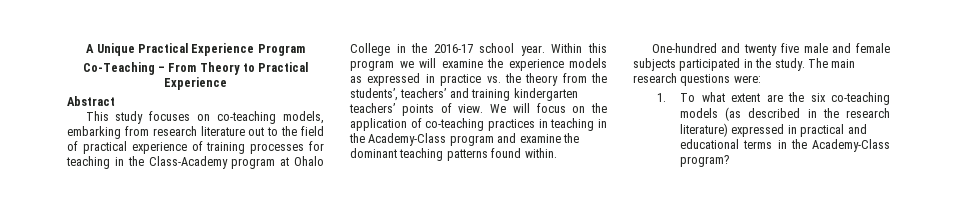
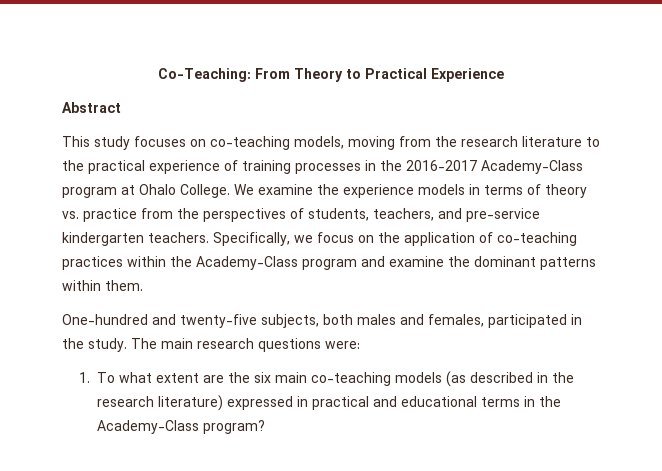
- A Unique Practical Experience Program
- Co-Teaching – From Theory to Practical Experience
+ Co-Teaching: From Theory to Practical Experience
- This study focuses on co-teaching models, embarking from research literature out to the field of practical experience of training processes for teaching in the Class-Academy program at Ohalo College in the 2016-17 school year. Within this program we will examine the experience models as expressed in practice vs. the theory from the students’, teachers’ and training kindergarten teachers’ points of view. We will focus on the application of co-teaching practices in teaching in the Academy-Class program and examine the dominant teaching patterns found within.
- One-hundred and twenty five male and female subjects participated in the study.
+ This study focuses on co-teaching models, moving from the research literature to the practical experience of training processes in the 2016-2017 Academy-Class program at Ohalo College. We examine the experience models in terms of theory vs. practice from the perspectives of students, teachers, and pre-service kindergarten teachers. Specifically, we focus on the application of co-teaching practices within the Academy-Class program and examine the dominant patterns within them.
+ One-hundred and twenty-five subjects, both males and females, participated in the study.
- 1. To what extent are the six co-teaching models (as described in the research literature) expressed in practical and educational terms in the Academy-Class program?
+ 1. To what extent are the six main co-teaching models (as described in the research literature) expressed in practical and educational terms in the Academy-Class program?

